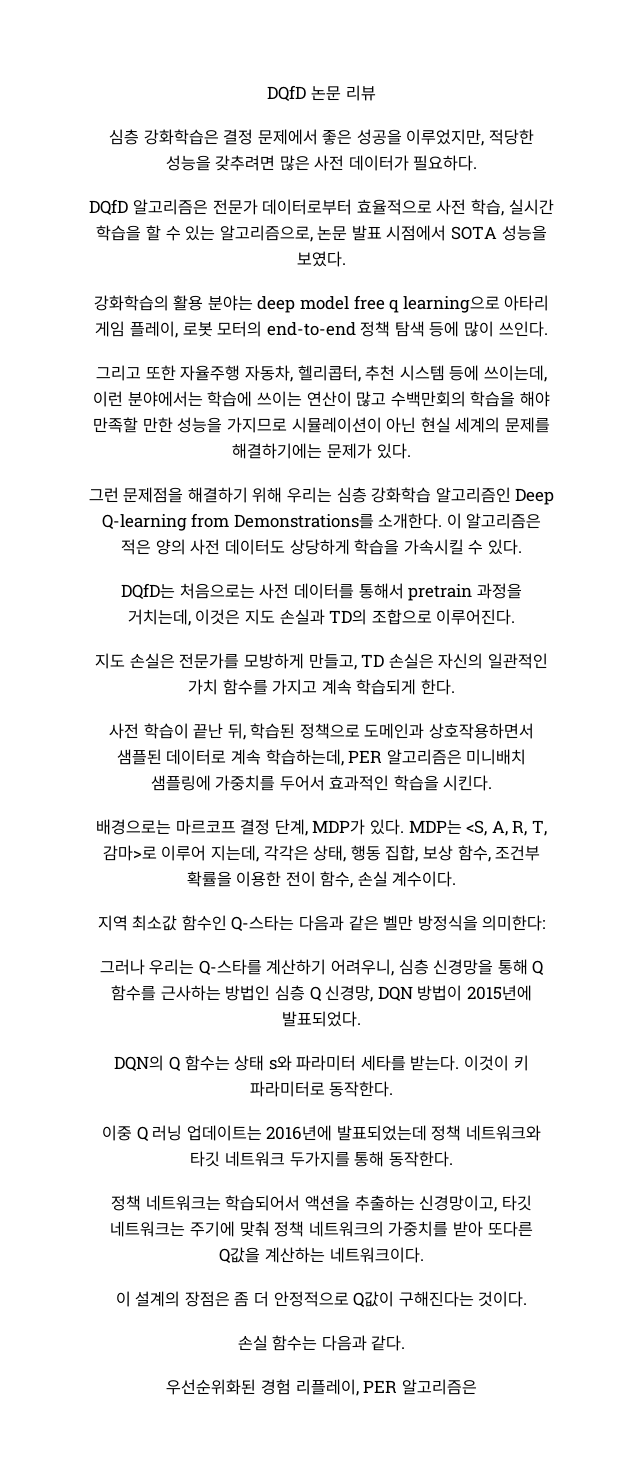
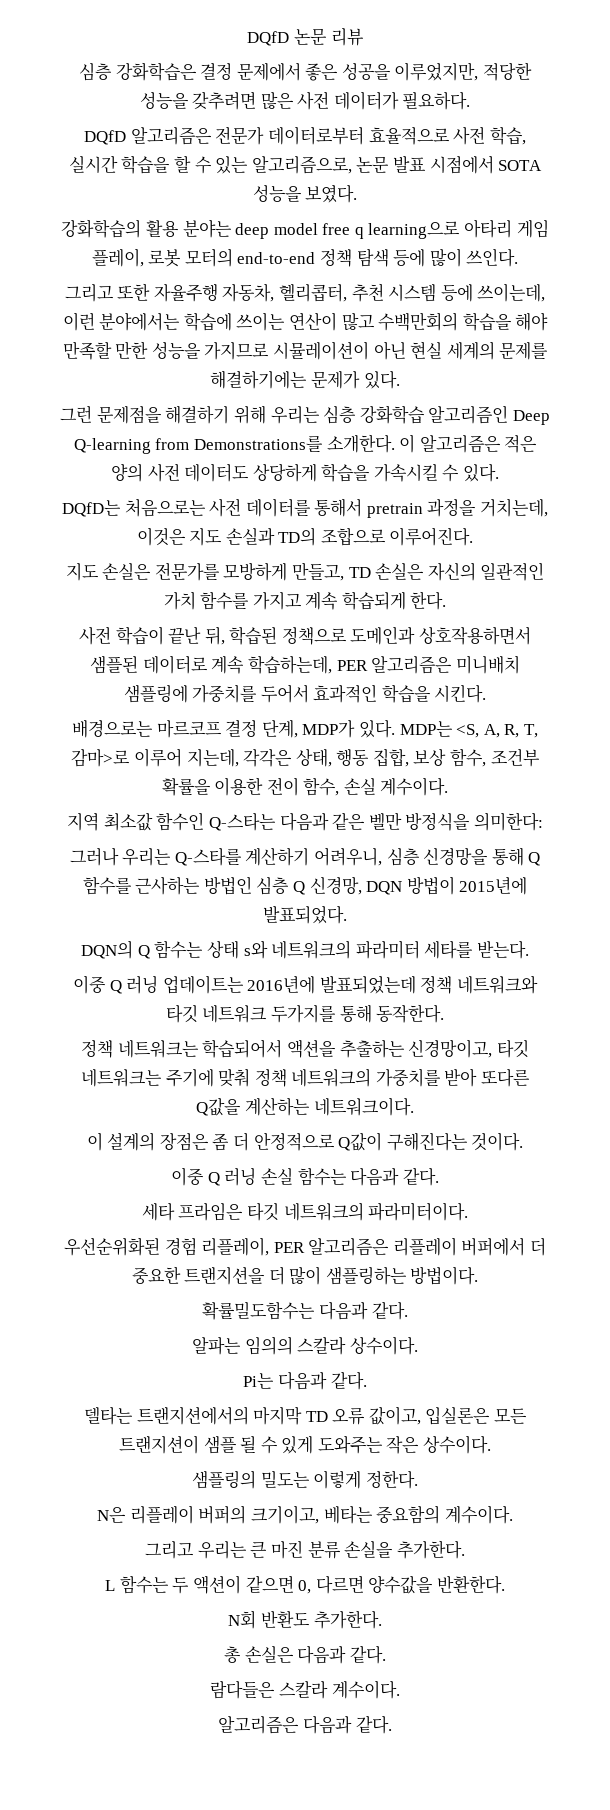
- DQN의 Q 함수는 상태 s와 파라미터 세타를 받는다. 이것이 키 파라미터로 동작한다.
+ DQN의 Q 함수는 상태 s와 네트워크의 파라미터 세타를 받는다.
- 손실 함수는 다음과 같다.
+ 이중 Q 러닝 손실 함수는 다음과 같다.
+ 세타 프라임은 타깃 네트워크의 파라미터이다.
- 우선순위화된 경험 리플레이, PER 알고리즘은
+ 우선순위화된 경험 리플레이, PER 알고리즘은 리플레이 버퍼에서 더 중요한 트랜지션을 더 많이 샘플링하는 방법이다.
+ 확률밀도함수는 다음과 같다.
+ 알파는 임의의 스칼라 상수이다.
+ Pi는 다음과 같다.
+ 델타는 트랜지션에서의 마지막 TD 오류 값이고, 입실론은 모든 트랜지션이 샘플 될 수 있게 도와주는 작은 상수이다.
+ 샘플링의 밀도는 이렇게 정한다.
+ N은 리플레이 버퍼의 크기이고, 베타는 중요함의 계수이다.
+ 그리고 우리는 큰 마진 분류 손실을 추가한다.
+ L 함수는 두 액션이 같으면 0, 다르면 양수값을 반환한다.
+ N회 반환도 추가한다.
+ 총 손실은 다음과 같다.
+ 람다들은 스칼라 계수이다.
+ 알고리즘은 다음과 같다.

